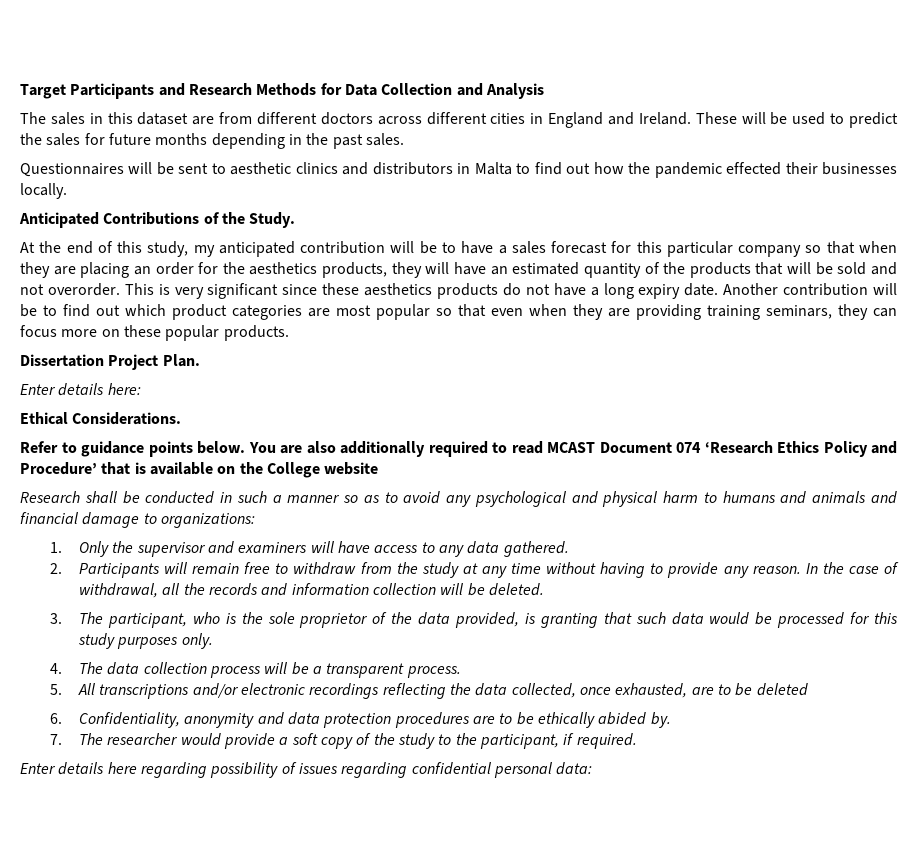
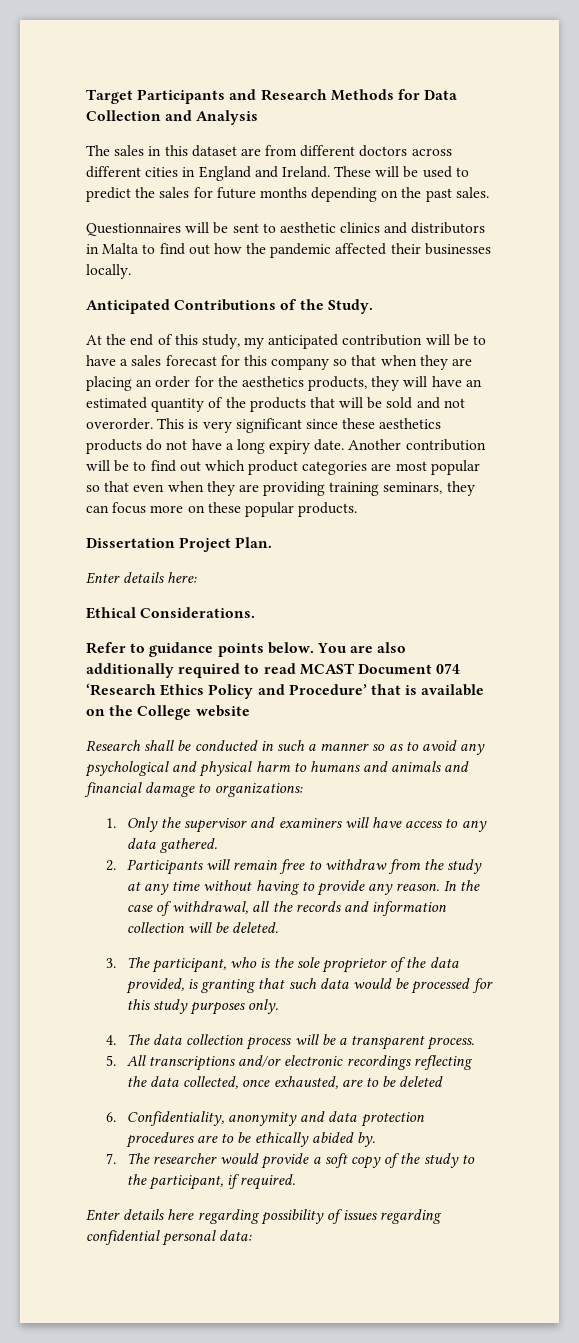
- These will be used to predict the sales for future months depending in the past sales.
+ These will be used to predict the sales for future months depending on the past sales.
- Questionnaires will be sent to aesthetic clinics and distributors in Malta to find out how the pandemic effected their businesses locally.
+ Questionnaires will be sent to aesthetic clinics and distributors in Malta to find out how the pandemic affected their businesses locally.
- At the end of this study, my anticipated contribution will be to have a sales forecast for this particular company so that when they are placing an order for the aesthetics products, they will have an estimated quantity of the products that will be sold and not overorder.
+ At the end of this study, my anticipated contribution will be to have a sales forecast for this company so that when they are placing an order for the aesthetics products, they will have an estimated quantity of the products that will be sold and not overorder.

